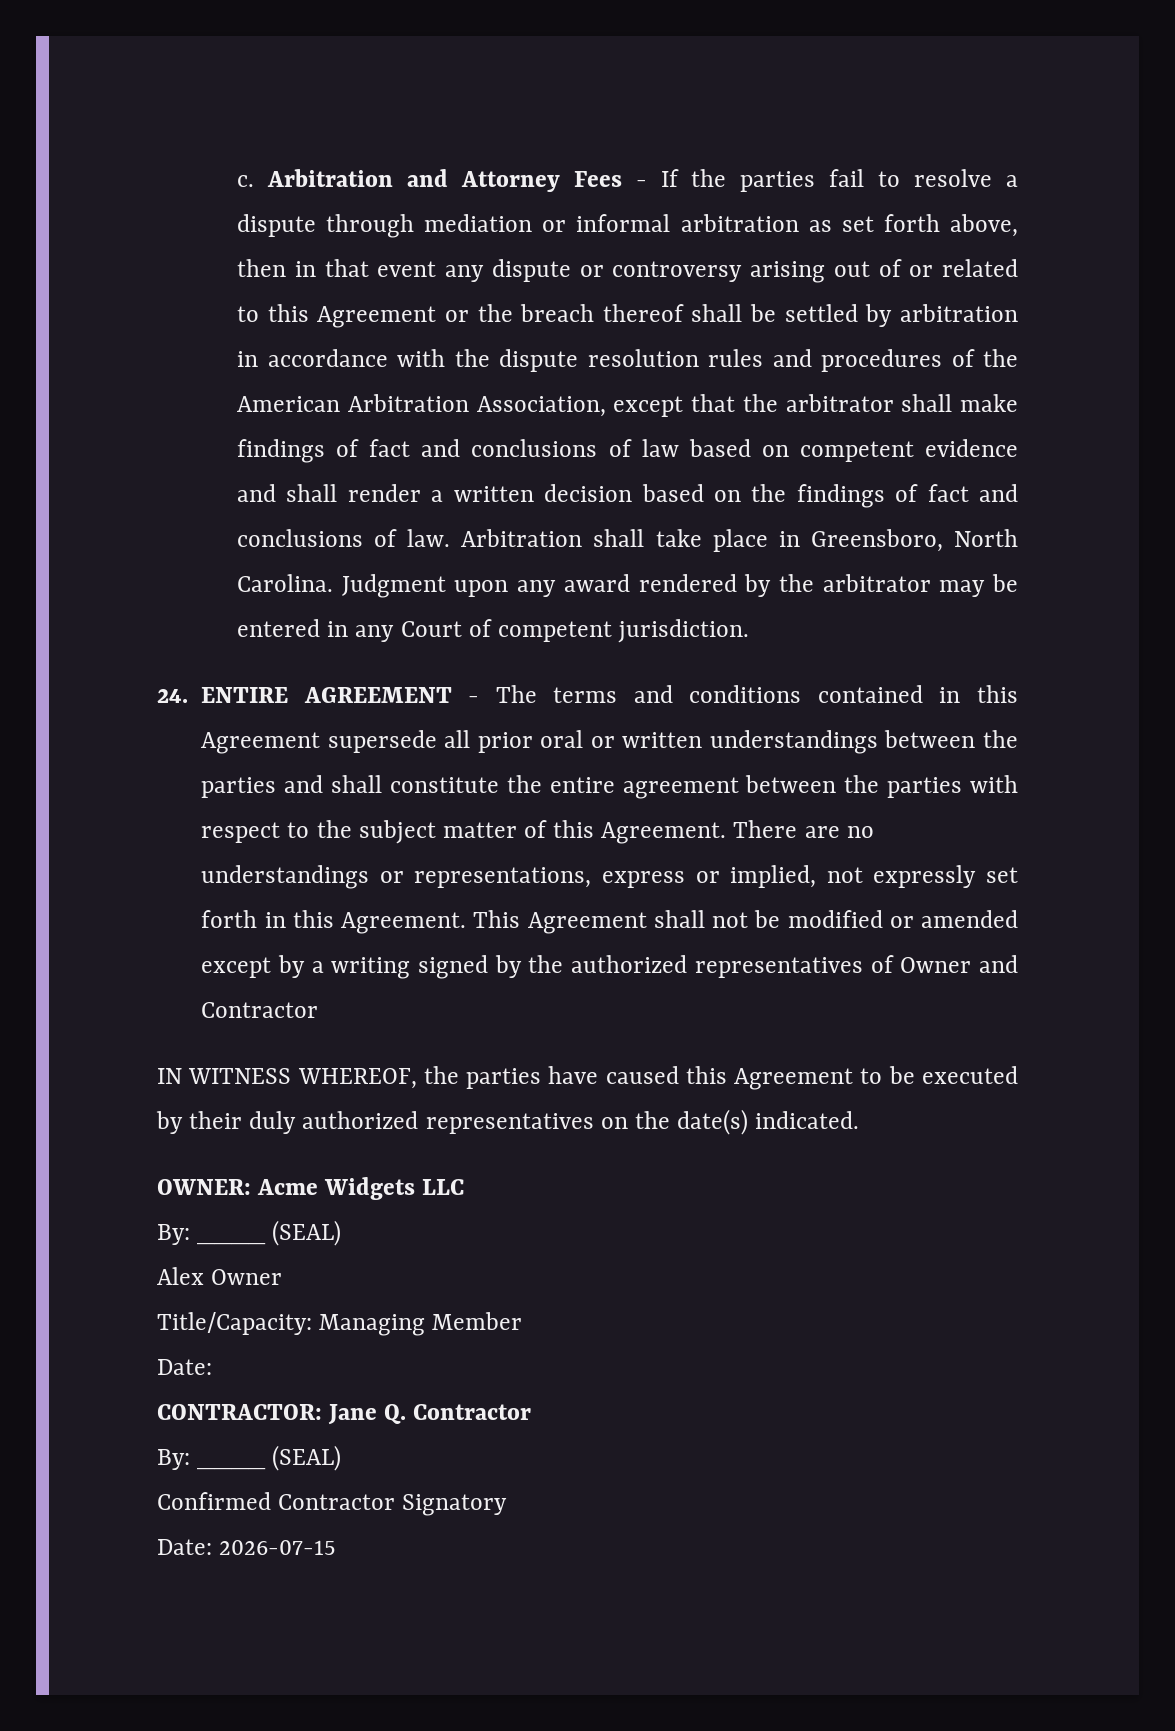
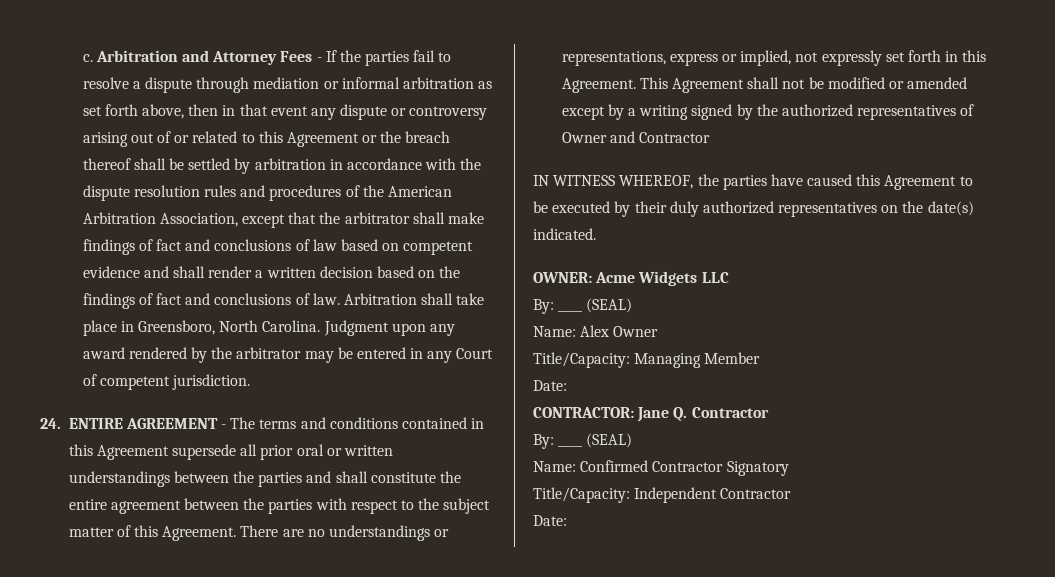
- Alex Owner
+ Name: Alex Owner
- Confirmed Contractor Signatory
+ Name: Confirmed Contractor Signatory
- Date: 2026-07-15
+ Title/Capacity: Independent Contractor
+ Date:

